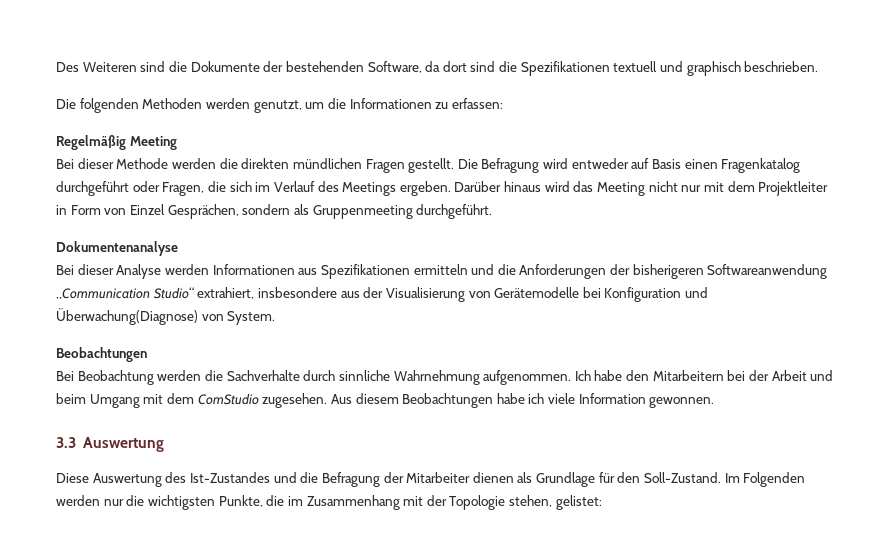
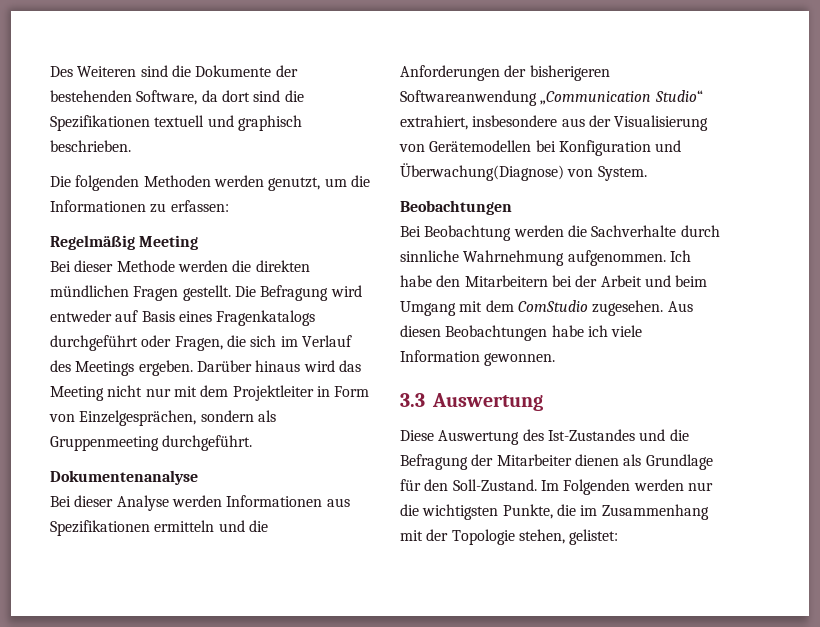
- Die Befragung wird entweder auf Basis einen Fragenkatalog durchgeführt oder Fragen, die sich im Verlauf des Meetings ergeben.
+ Die Befragung wird entweder auf Basis eines Fragenkatalogs durchgeführt oder Fragen, die sich im Verlauf des Meetings ergeben.
- Darüber hinaus wird das Meeting nicht nur mit dem Projektleiter in Form von Einzel Gesprächen, sondern als Gruppenmeeting durchgeführt.
+ Darüber hinaus wird das Meeting nicht nur mit dem Projektleiter in Form von Einzelgesprächen, sondern als Gruppenmeeting durchgeführt.
- Bei dieser Analyse werden Informationen aus Spezifikationen ermitteln und die Anforderungen der bisherigeren Softwareanwendung „Communication Studio“ extrahiert, insbesondere aus der Visualisierung von Gerätemodelle bei Konfiguration und Überwachung(Diagnose) von System.
+ Bei dieser Analyse werden Informationen aus Spezifikationen ermitteln und die Anforderungen der bisherigeren Softwareanwendung „Communication Studio“ extrahiert, insbesondere aus der Visualisierung von Gerätemodellen bei Konfiguration und Überwachung(Diagnose) von System.
- Aus diesem Beobachtungen habe ich viele Information gewonnen.
+ Aus diesen Beobachtungen habe ich viele Information gewonnen.

